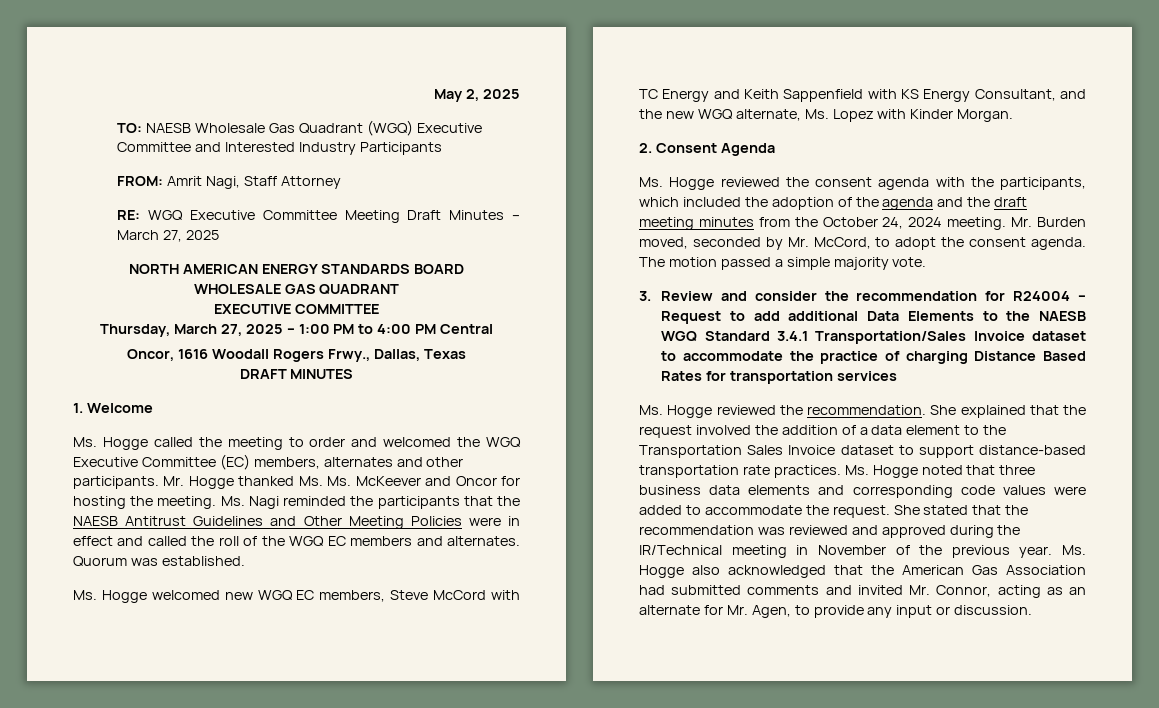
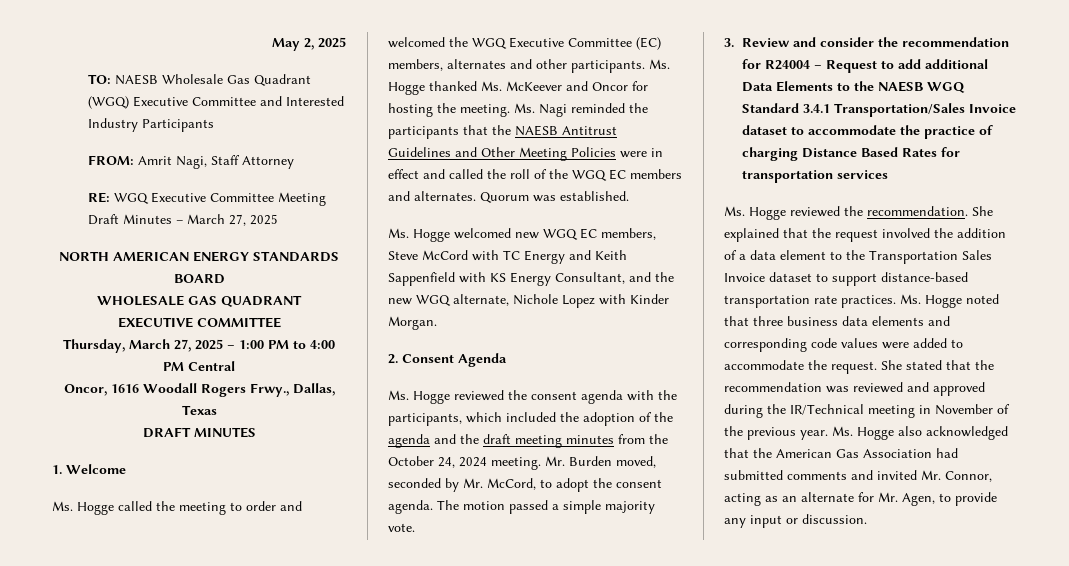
- Mr. Hogge thanked Ms. Ms. McKeever and Oncor for hosting the meeting.
+ Ms. Hogge thanked Ms. McKeever and Oncor for hosting the meeting.
- Ms. Hogge welcomed new WGQ EC members, Steve McCord with TC Energy and Keith Sappenfield with KS Energy Consultant, and the new WGQ alternate, Ms. Lopez with Kinder Morgan.
+ Ms. Hogge welcomed new WGQ EC members, Steve McCord with TC Energy and Keith Sappenfield with KS Energy Consultant, and the new WGQ alternate, Nichole Lopez with Kinder Morgan.

